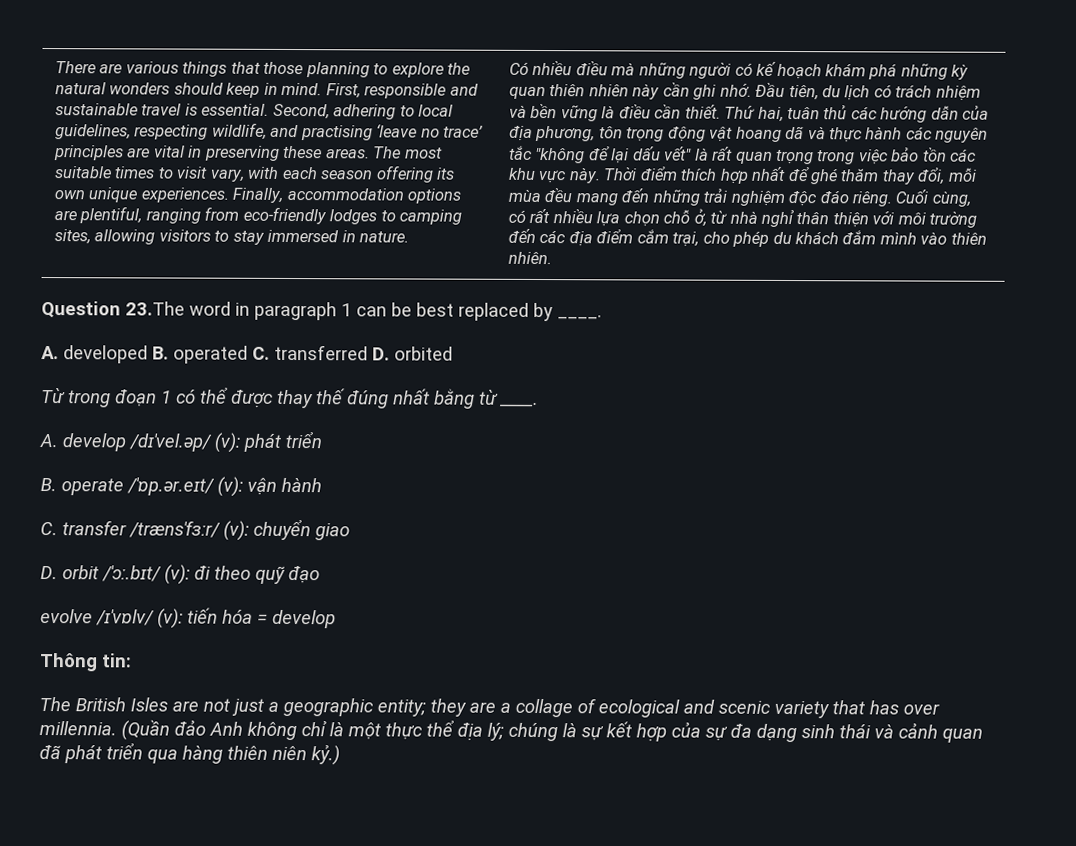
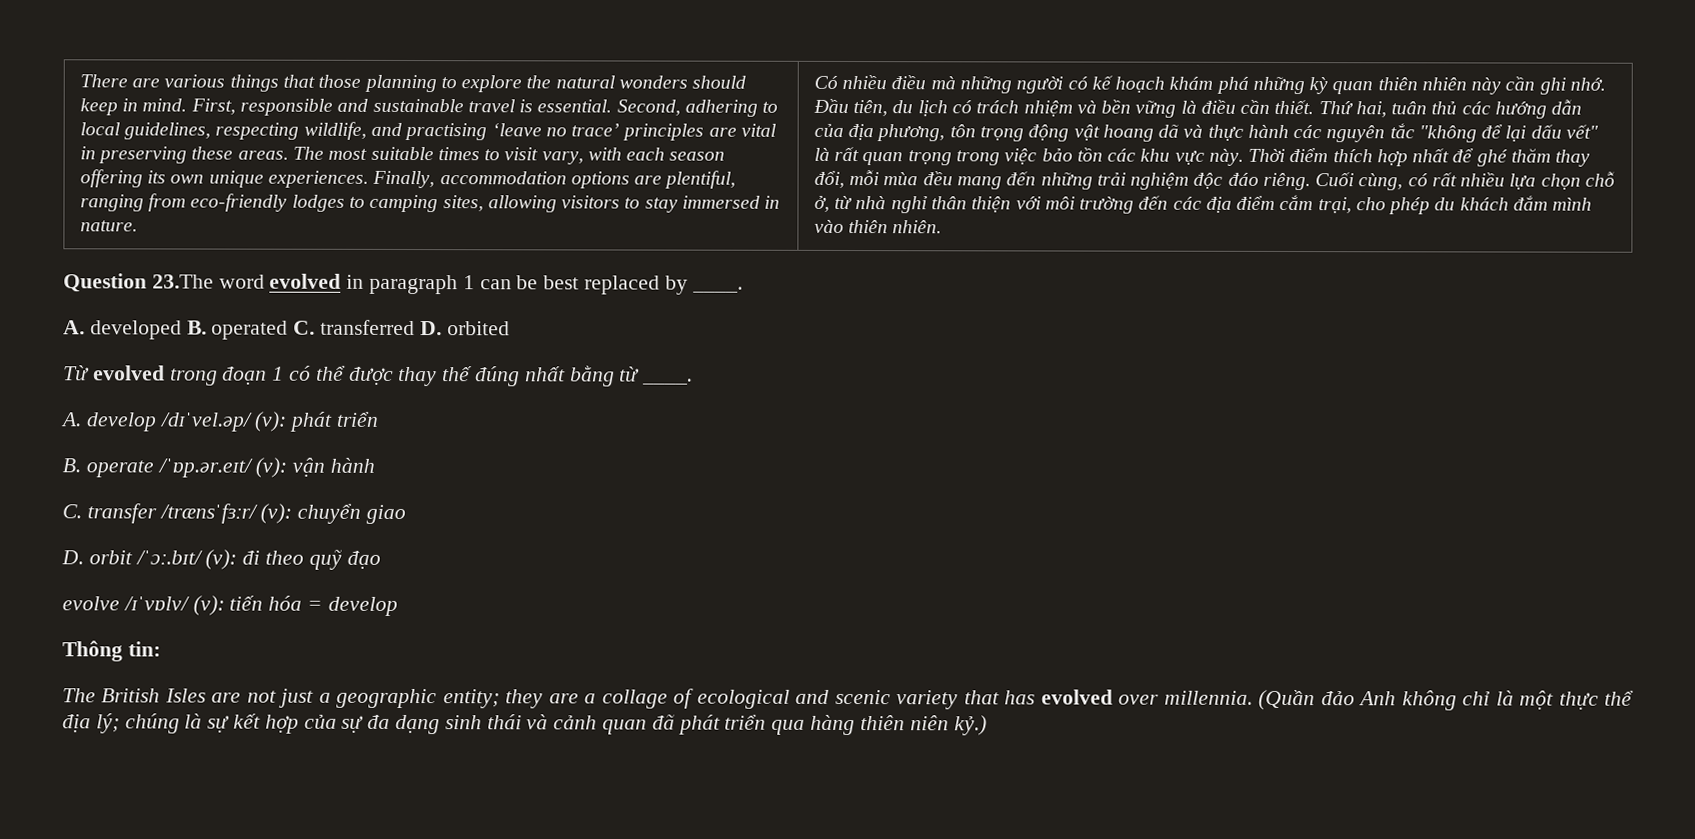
- Question 23.The word in paragraph 1 can be best replaced by ____.
+ Question 23.The word evolved in paragraph 1 can be best replaced by ____.
- Từ trong đoạn 1 có thể được thay thế đúng nhất bằng từ ____.
+ Từ evolved trong đoạn 1 có thể được thay thế đúng nhất bằng từ ____.
- The British Isles are not just a geographic entity; they are a collage of ecological and scenic variety that has over millennia.
+ The British Isles are not just a geographic entity; they are a collage of ecological and scenic variety that has evolved over millennia.

